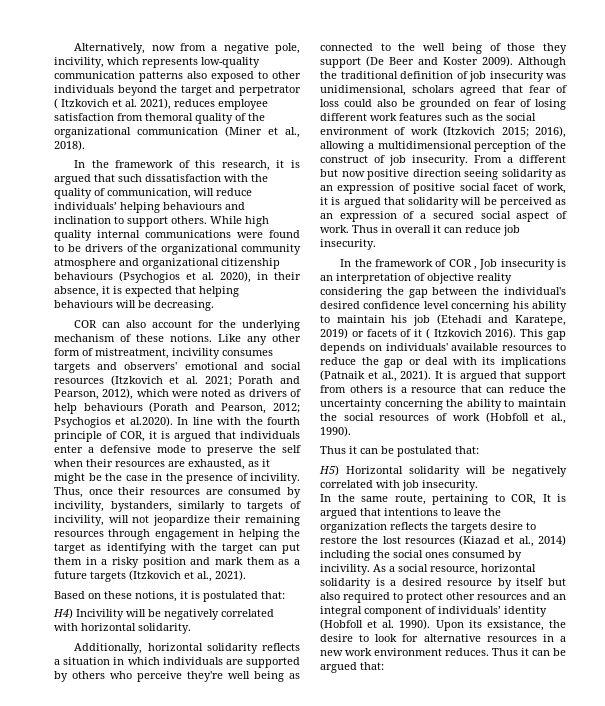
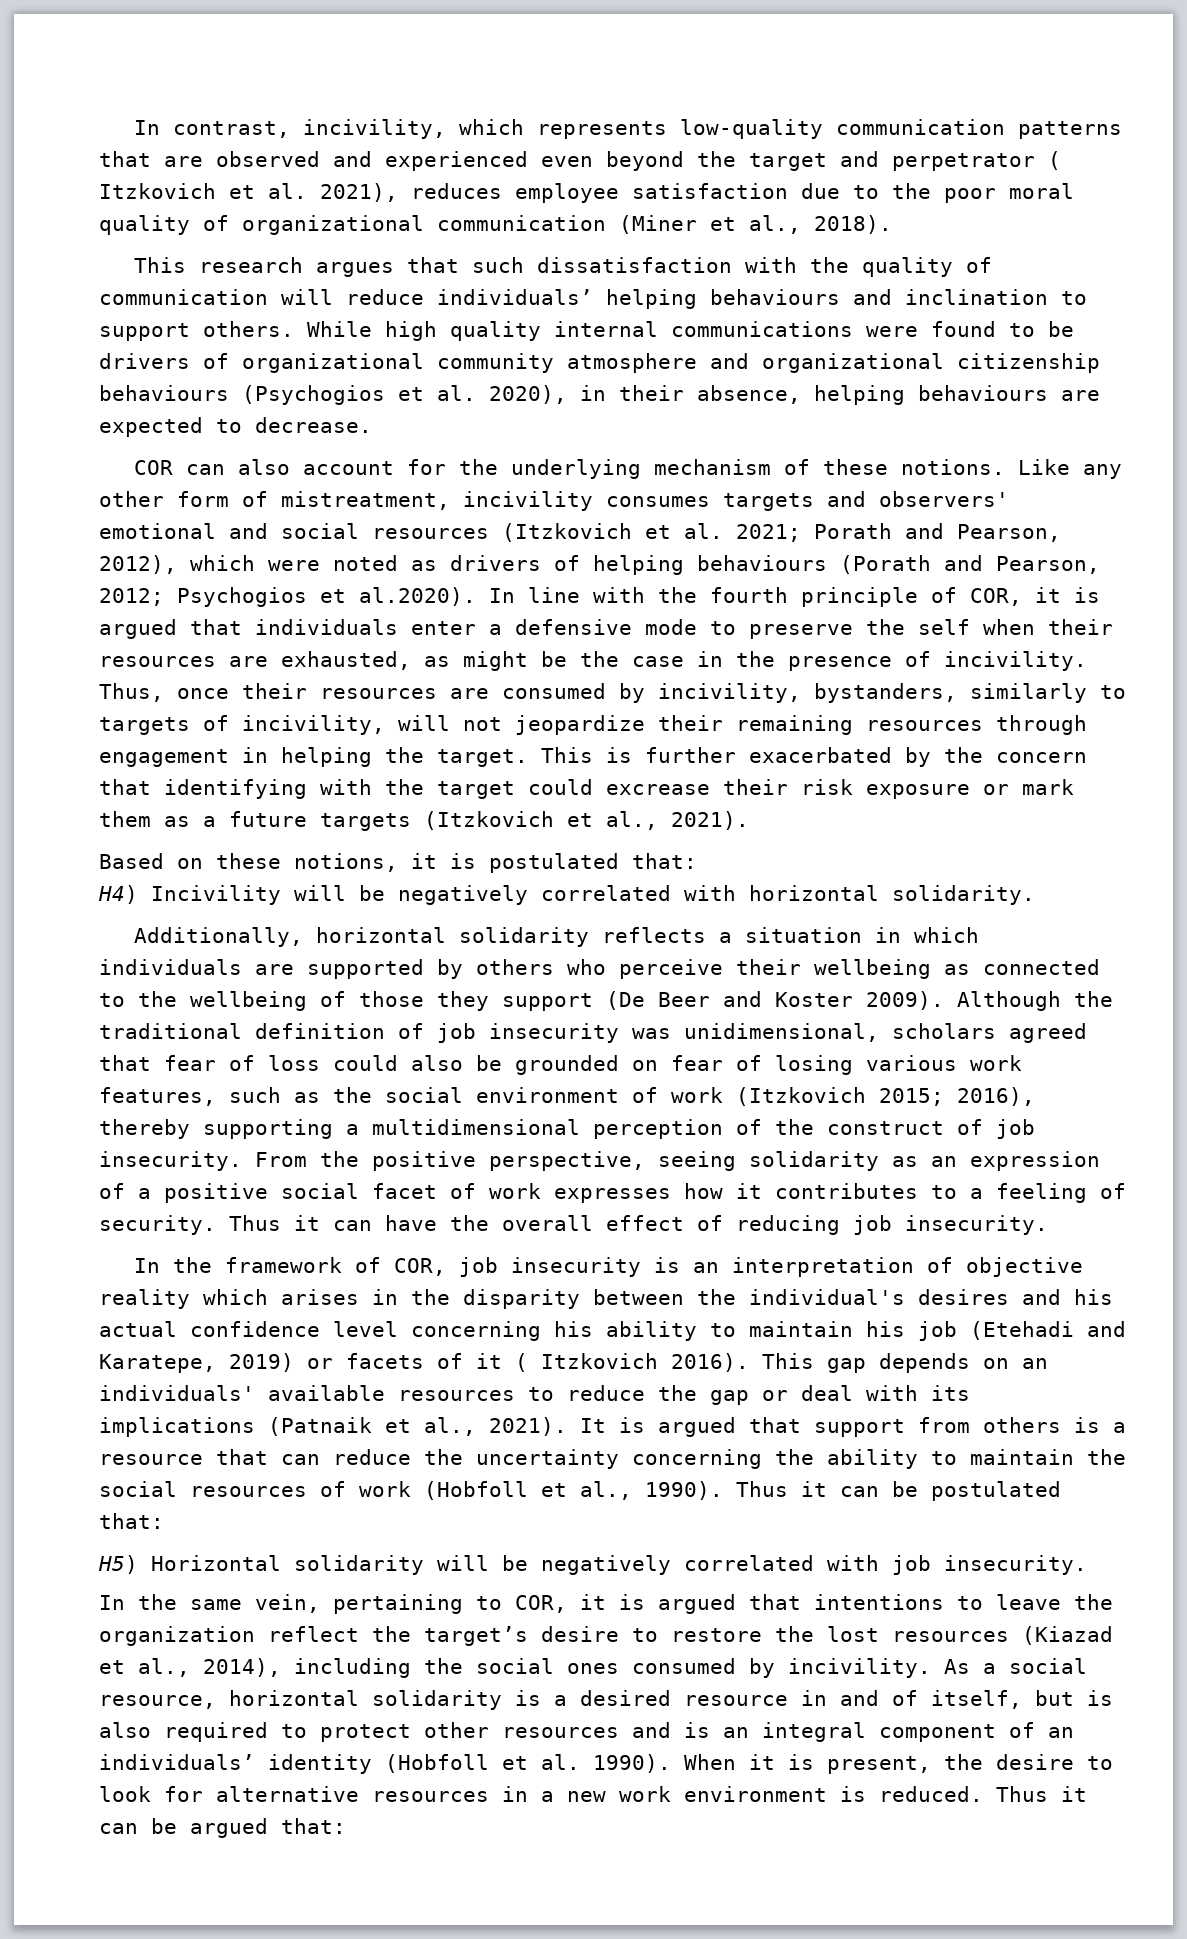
- Alternatively, now from a negative pole, incivility, which represents low-quality communication patterns also exposed to other individuals beyond the target and perpetrator ( Itzkovich et al. 2021), reduces employee satisfaction from themoral quality of the organizational communication (Miner et al., 2018).
+ In contrast, incivility, which represents low-quality communication patterns that are observed and experienced even beyond the target and perpetrator ( Itzkovich et al. 2021), reduces employee satisfaction due to the poor moral quality of organizational communication (Miner et al., 2018).
- In the framework of this research, it is argued that such dissatisfaction with the quality of communication, will reduce individuals’ helping behaviours and inclination to support others.
+ This research argues that such dissatisfaction with the quality of communication will reduce individuals’ helping behaviours and inclination to support others.
- While high quality internal communications were found to be drivers of the organizational community atmosphere and organizational citizenship behaviours (Psychogios et al. 2020), in their absence, it is expected that helping behaviours will be decreasing.
+ While high quality internal communications were found to be drivers of organizational community atmosphere and organizational citizenship behaviours (Psychogios et al. 2020), in their absence, helping behaviours are expected to decrease.
- Porath and Pearson, 2012), which were noted as drivers of help behaviours (Porath and Pearson, 2012;
+ Porath and Pearson, 2012), which were noted as drivers of helping behaviours (Porath and Pearson, 2012;
- Psychogios et al.2020). In line with the fourth principle of COR, it is argued that individuals enter a defensive mode to preserve the self when their resources are exhausted, as it might be the case in the presence of incivility.
+ Psychogios et al.2020). In line with the fourth principle of COR, it is argued that individuals enter a defensive mode to preserve the self when their resources are exhausted, as might be the case in the presence of incivility.
- Thus, once their resources are consumed by incivility, bystanders, similarly to targets of incivility, will not jeopardize their remaining resources through engagement in helping the target as identifying with the target can put them in a risky position and mark them as a future targets (Itzkovich et al., 2021).
+ Thus, once their resources are consumed by incivility, bystanders, similarly to targets of incivility, will not jeopardize their remaining resources through engagement in helping the target. This is further exacerbated by the concern that identifying with the target could excrease their risk exposure or mark them as a future targets (Itzkovich et al., 2021).
- Additionally, horizontal solidarity reflects a situation in which individuals are supported by others who perceive they're well being as connected to the well being of those they support (De Beer and Koster 2009).
+ Additionally, horizontal solidarity reflects a situation in which individuals are supported by others who perceive their wellbeing as connected to the wellbeing of those they support (De Beer and Koster 2009).
- Although the traditional definition of job insecurity was unidimensional, scholars agreed that fear of loss could also be grounded on fear of losing different work features such as the social environment of work (Itzkovich 2015; 2016), allowing a multidimensional perception of the construct of job insecurity.
+ Although the traditional definition of job insecurity was unidimensional, scholars agreed that fear of loss could also be grounded on fear of losing various work features, such as the social environment of work (Itzkovich 2015; 2016), thereby supporting a multidimensional perception of the construct of job insecurity.
- From a different but now positive direction seeing solidarity as an expression of positive social facet of work, it is argued that solidarity will be perceived as an expression of a secured social aspect of work. Thus in overall it can reduce job insecurity.
+ From the positive perspective, seeing solidarity as an expression of a positive social facet of work expresses how it contributes to a feeling of security. Thus it can have the overall effect of reducing job insecurity.
- In the framework of COR , Job insecurity is an interpretation of objective reality considering the gap between the individual's desired confidence level concerning his ability to maintain his job (Etehadi and Karatepe, 2019) or facets of it ( Itzkovich 2016).
+ In the framework of COR, job insecurity is an interpretation of objective reality which arises in the disparity between the individual's desires and his actual confidence level concerning his ability to maintain his job (Etehadi and Karatepe, 2019) or facets of it ( Itzkovich 2016).
- This gap depends on individuals' available resources to reduce the gap or deal with its implications (Patnaik et al., 2021).
+ This gap depends on an individuals' available resources to reduce the gap or deal with its implications (Patnaik et al., 2021).
- It is argued that support from others is a resource that can reduce the uncertainty concerning the ability to maintain the social resources of work (Hobfoll et al., 1990).
- Thus it can be postulated that:
+ It is argued that support from others is a resource that can reduce the uncertainty concerning the ability to maintain the social resources of work (Hobfoll et al., 1990). Thus it can be postulated that:
- In the same route, pertaining to COR, It is argued that intentions to leave the organization reflects the targets desire to restore the lost resources (Kiazad et al., 2014) including the social ones consumed by incivility.
+ In the same vein, pertaining to COR, it is argued that intentions to leave the organization reflect the target’s desire to restore the lost resources (Kiazad et al., 2014), including the social ones consumed by incivility.
- As a social resource, horizontal solidarity is a desired resource by itself but also required to protect other resources and an integral component of individuals’ identity (Hobfoll et al. 1990).
+ As a social resource, horizontal solidarity is a desired resource in and of itself, but is also required to protect other resources and is an integral component of an individuals’ identity (Hobfoll et al. 1990).
- Upon its exsistance, the desire to look for alternative resources in a new work environment reduces.
+ When it is present, the desire to look for alternative resources in a new work environment is reduced.

